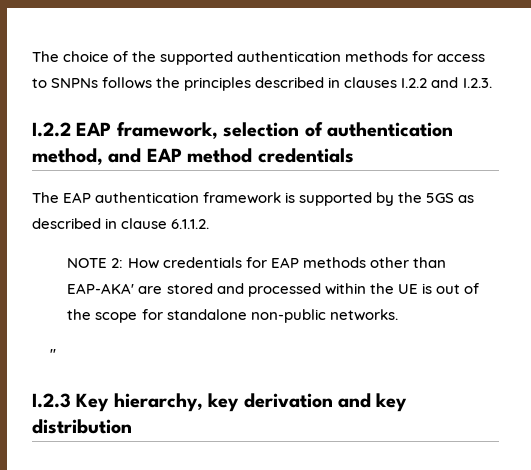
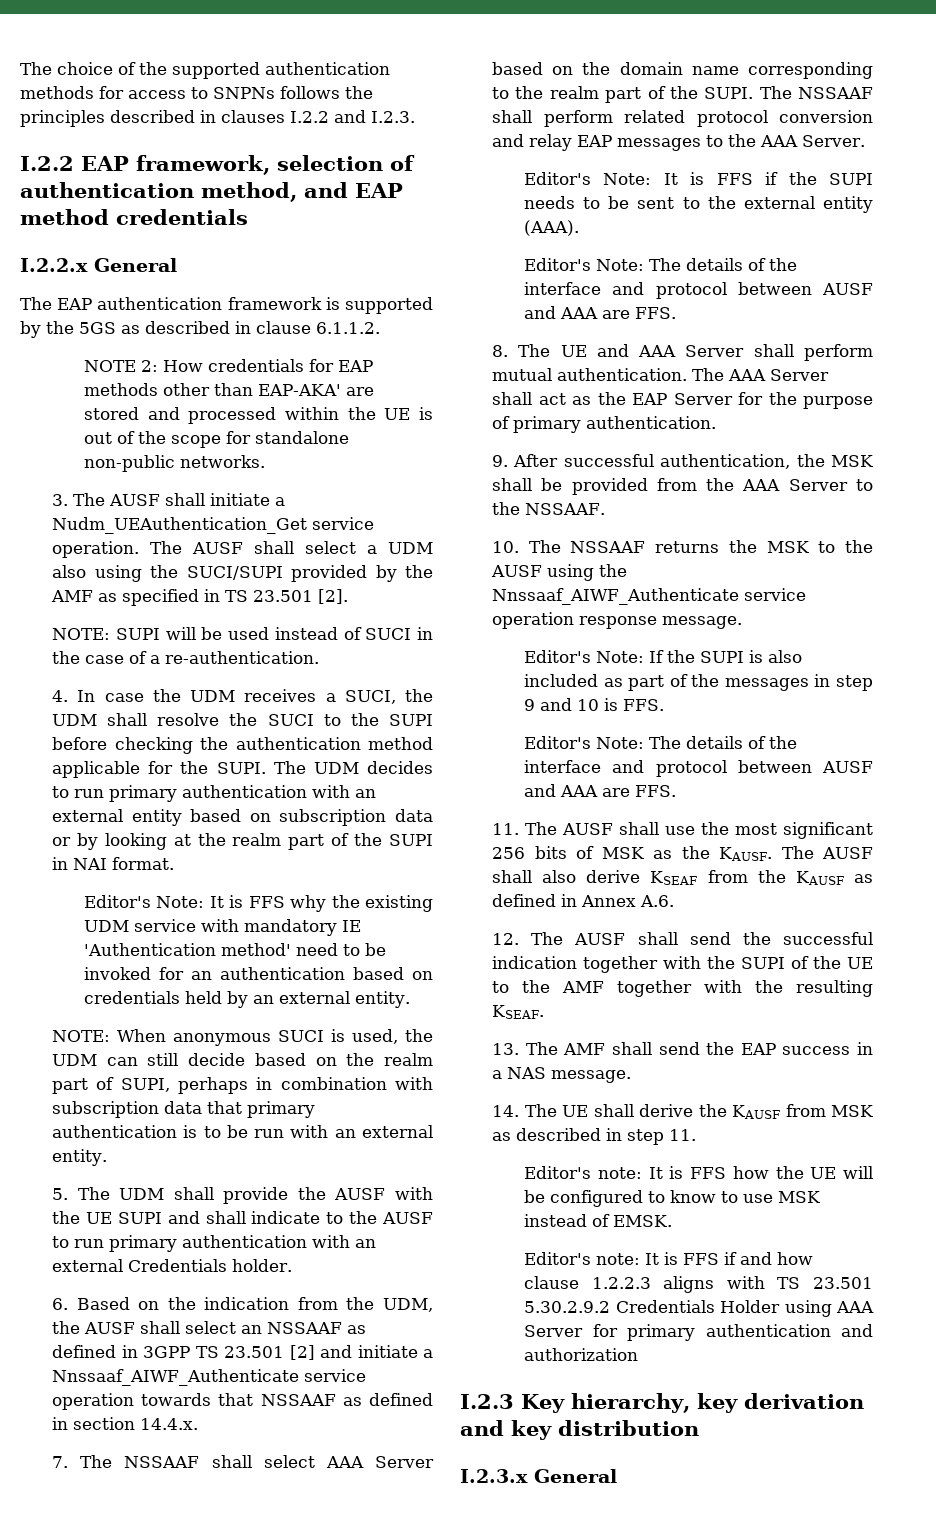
+ I.2.2.x General
- ''
+ 3. The AUSF shall initiate a Nudm_UEAuthentication_Get service operation. The AUSF shall select a UDM also using the SUCI/SUPI provided by the AMF as specified in TS 23.501 [2].
+ NOTE: SUPI will be used instead of SUCI in the case of a re-authentication.
+ 4. In case the UDM receives a SUCI, the UDM shall resolve the SUCI to the SUPI before checking the authentication method applicable for the SUPI. The UDM decides to run primary authentication with an external entity based on subscription data or by looking at the realm part of the SUPI in NAI format.
+ Editor's Note: It is FFS why the existing UDM service with mandatory IE 'Authentication method' need to be invoked for an authentication based on credentials held by an external entity.
+ NOTE: When anonymous SUCI is used, the UDM can still decide based on the realm part of SUPI, perhaps in combination with subscription data that primary authentication is to be run with an external entity.
+ 5. The UDM shall provide the AUSF with the UE SUPI and shall indicate to the AUSF to run primary authentication with an external Credentials holder.
+ 6. Based on the indication from the UDM, the AUSF shall select an NSSAAF as defined in 3GPP TS 23.501 [2] and initiate a Nnssaaf_AIWF_Authenticate service operation towards that NSSAAF as defined in section 14.4.x.
+ 7. The NSSAAF shall select AAA Server based on the domain name corresponding to the realm part of the SUPI. The NSSAAF shall perform related protocol conversion and relay EAP messages to the AAA Server.
+ Editor's Note: It is FFS if the SUPI needs to be sent to the external entity (AAA).
+ Editor's Note: The details of the interface and protocol between AUSF and AAA are FFS.
+ 8. The UE and AAA Server shall perform mutual authentication. The AAA Server shall act as the EAP Server for the purpose of primary authentication.
+ 9. After successful authentication, the MSK shall be provided from the AAA Server to the NSSAAF.
+ 10. The NSSAAF returns the MSK to the AUSF using the Nnssaaf_AIWF_Authenticate service operation response message.
+ Editor's Note: If the SUPI is also included as part of the messages in step 9 and 10 is FFS.
+ Editor's Note: The details of the interface and protocol between AUSF and AAA are FFS.
+ 11. The AUSF shall use the most significant 256 bits of MSK as the KAUSF. The AUSF shall also derive KSEAF from the KAUSF as defined in Annex A.6.
+ 12. The AUSF shall send the successful indication together with the SUPI of the UE to the AMF together with the resulting KSEAF.
+ 13. The AMF shall send the EAP success in a NAS message.
+ 14. The UE shall derive the KAUSF from MSK as described in step 11.
+ Editor's note: It is FFS how the UE will be configured to know to use MSK instead of EMSK.
+ Editor's note: It is FFS if and how clause 1.2.2.3 aligns with TS 23.501 5.30.2.9.2 Credentials Holder using AAA Server for primary authentication and authorization
+ I.2.3.x General

